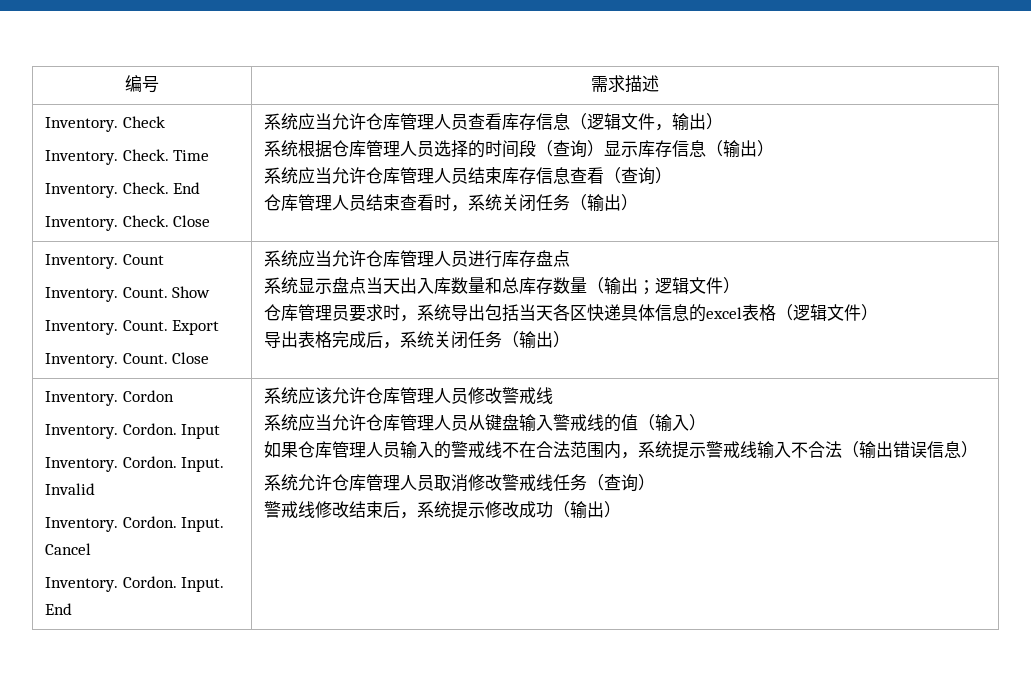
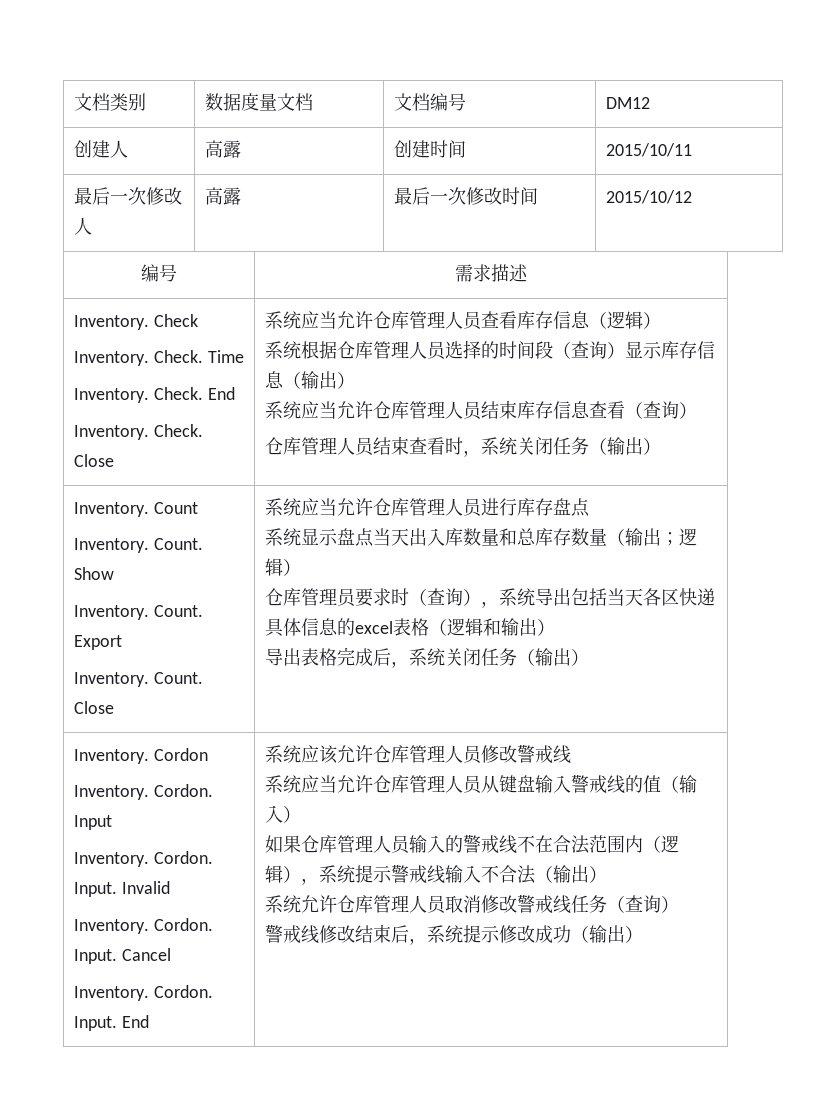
+ 文档类别 | 数据度量文档 | 文档编号 | DM12
+ 创建人 | 高露 | 创建时间 | 2015/10/11
+ 最后一次修改人 | 高露 | 最后一次修改时间 | 2015/10/12
- 系统应当允许仓库管理人员查看库存信息（逻辑文件，输出）
+ 系统应当允许仓库管理人员查看库存信息（逻辑）
- 系统显示盘点当天出入库数量和总库存数量（输出；逻辑文件）
+ 系统显示盘点当天出入库数量和总库存数量（输出；逻辑）
- 仓库管理员要求时，系统导出包括当天各区快递具体信息的excel表格（逻辑文件）
+ 仓库管理员要求时（查询），系统导出包括当天各区快递具体信息的excel表格（逻辑和输出）
- 如果仓库管理人员输入的警戒线不在合法范围内，系统提示警戒线输入不合法（输出错误信息）
+ 如果仓库管理人员输入的警戒线不在合法范围内（逻辑），系统提示警戒线输入不合法（输出）

